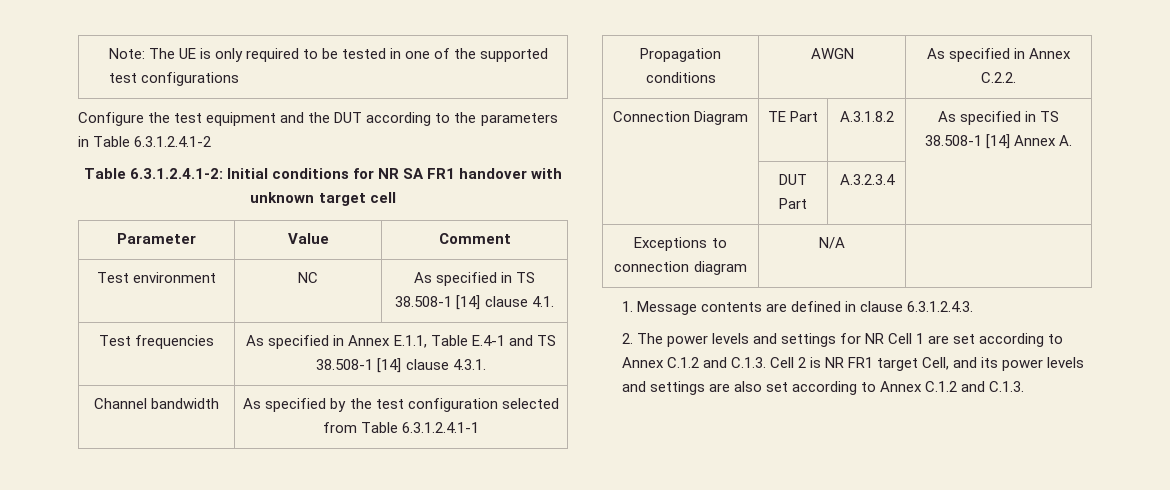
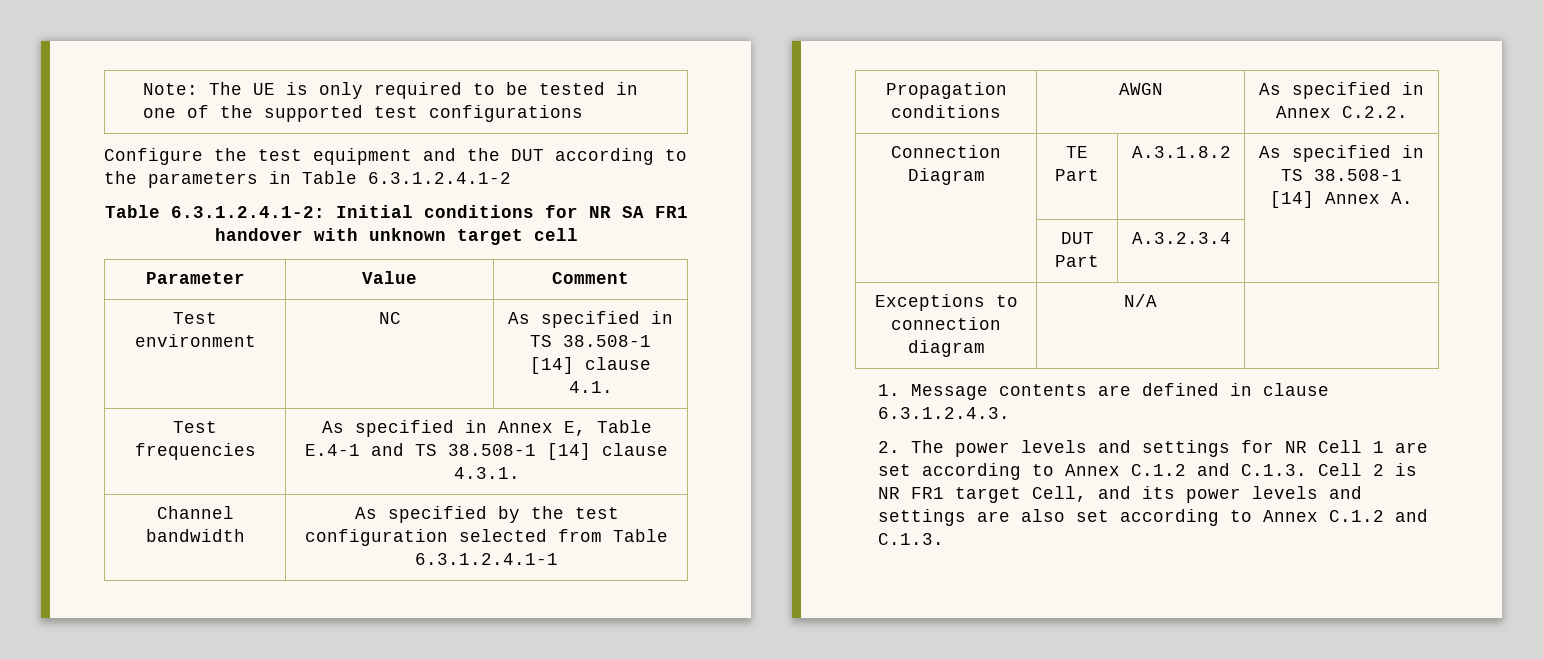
- Test frequencies | As specified in Annex E.1.1, Table E.4-1 and TS 38.508-1 [14] clause 4.3.1.
+ Test frequencies | As specified in Annex E, Table E.4-1 and TS 38.508-1 [14] clause 4.3.1.

